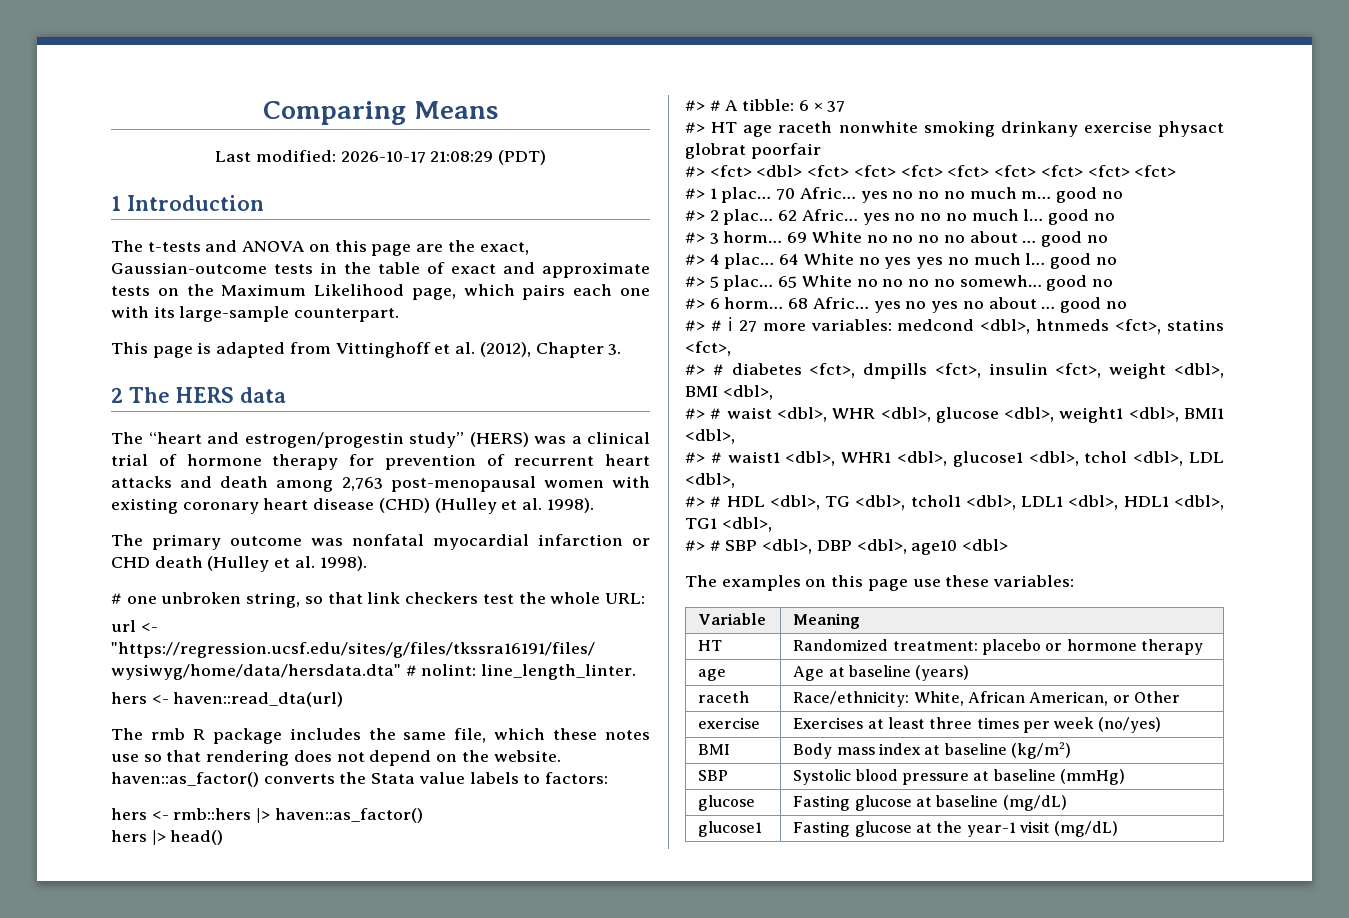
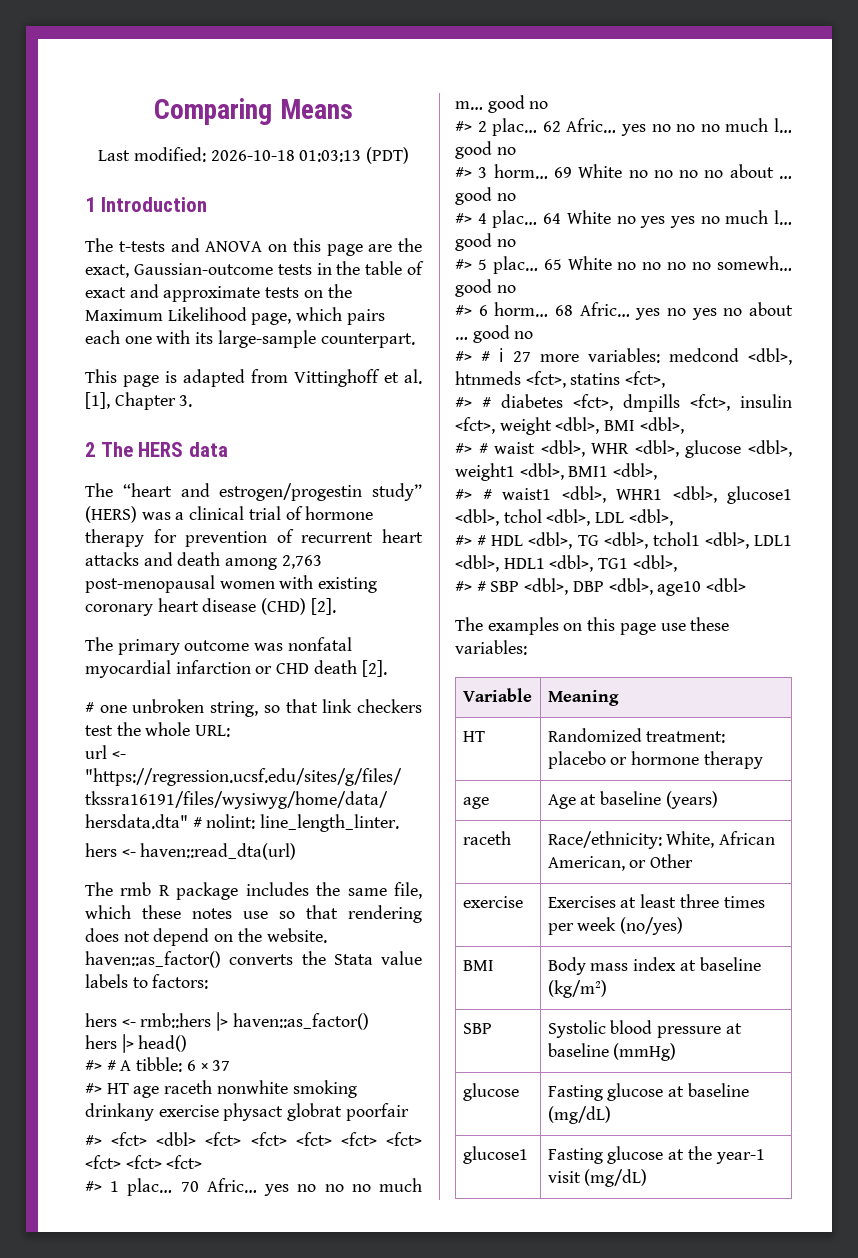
- Last modified: 2026-10-17 21:08:29 (PDT)
+ Last modified: 2026-10-18 01:03:13 (PDT)
- This page is adapted from Vittinghoff et al. (2012), Chapter 3.
+ This page is adapted from Vittinghoff et al. [1], Chapter 3.
- The “heart and estrogen/progestin study” (HERS) was a clinical trial of hormone therapy for prevention of recurrent heart attacks and death among 2,763 post-menopausal women with existing coronary heart disease (CHD) (Hulley et al. 1998).
+ The “heart and estrogen/progestin study” (HERS) was a clinical trial of hormone therapy for prevention of recurrent heart attacks and death among 2,763 post-menopausal women with existing coronary heart disease (CHD) [2].
- The primary outcome was nonfatal myocardial infarction or CHD death (Hulley et al. 1998).
+ The primary outcome was nonfatal myocardial infarction or CHD death [2].

